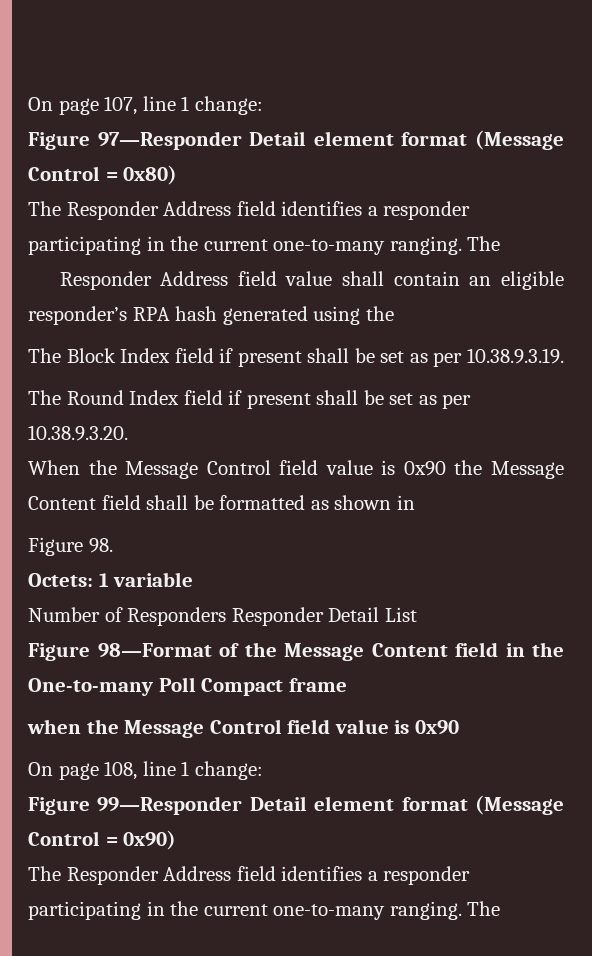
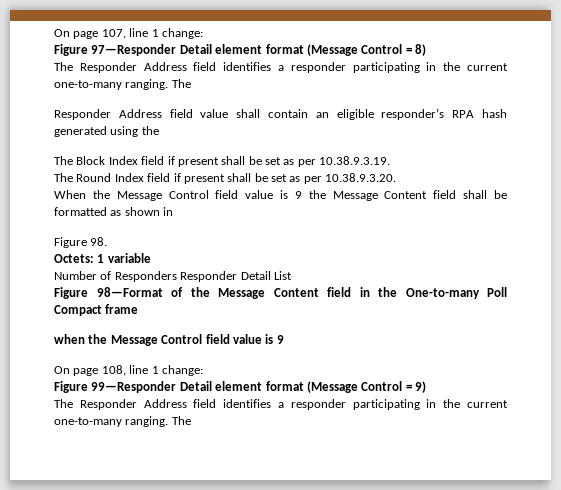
- Figure 97—Responder Detail element format (Message Control = 0x80)
+ Figure 97—Responder Detail element format (Message Control = 8)
- When the Message Control field value is 0x90 the Message Content field shall be formatted as shown in
+ When the Message Control field value is 9 the Message Content field shall be formatted as shown in
- when the Message Control field value is 0x90
+ when the Message Control field value is 9
- Figure 99—Responder Detail element format (Message Control = 0x90)
+ Figure 99—Responder Detail element format (Message Control = 9)

